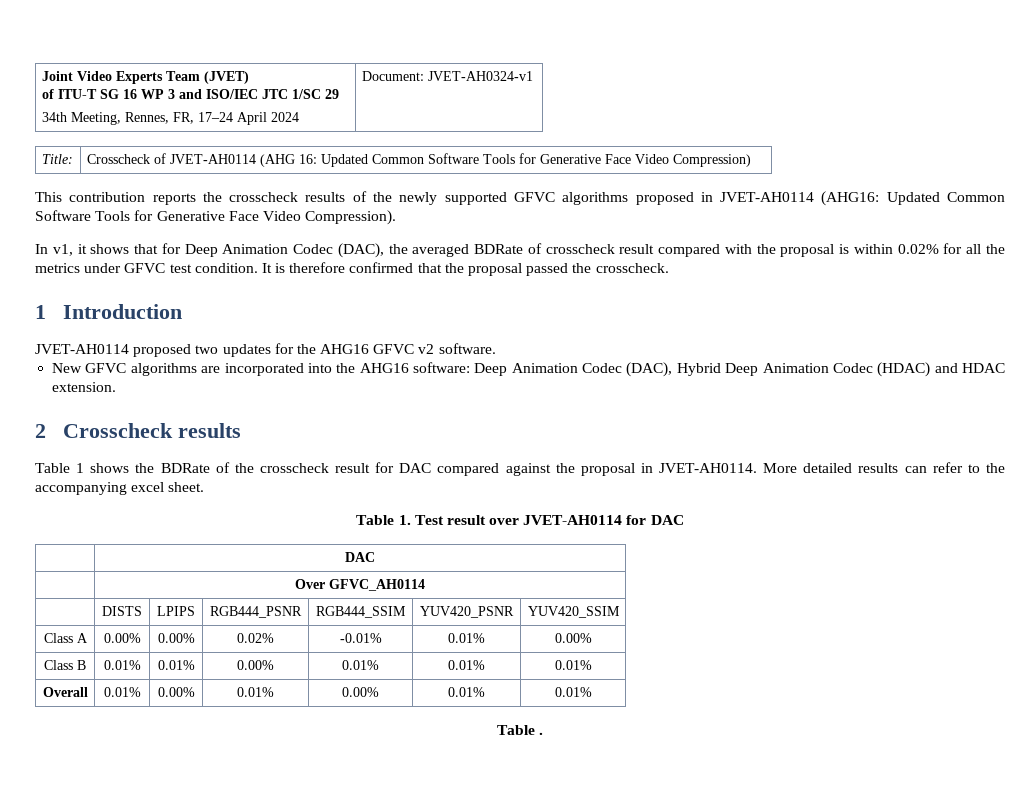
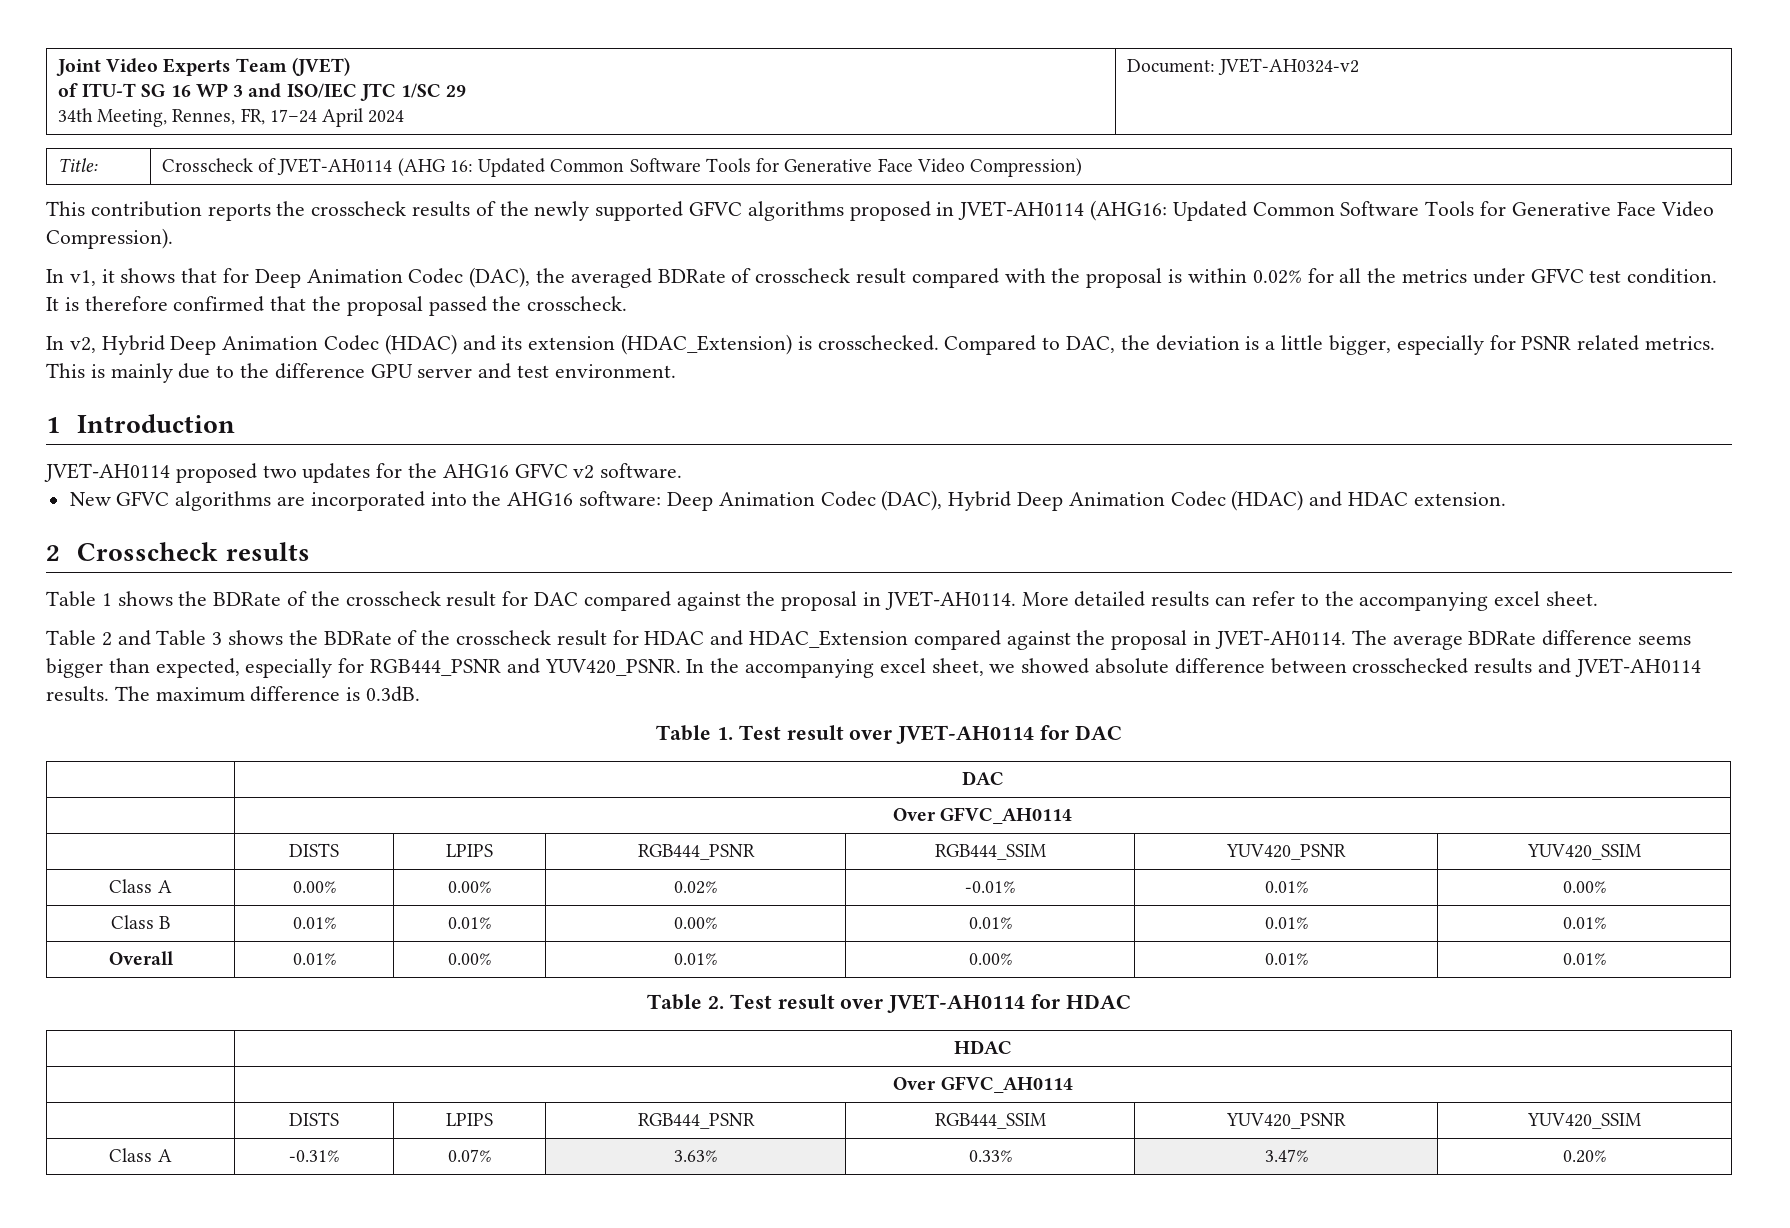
  Joint Video Experts Team (JVET)
  of ITU-T SG 16 WP 3 and ISO/IEC JTC 1/SC 29
- 34th Meeting, Rennes, FR, 17–24 April 2024 | Document: JVET-AH0324-v1
+ 34th Meeting, Rennes, FR, 17–24 April 2024 | Document: JVET-AH0324-v2
+ In v2, Hybrid Deep Animation Codec (HDAC) and its extension (HDAC_Extension) is crosschecked. Compared to DAC, the deviation is a little bigger, especially for PSNR related metrics. This is mainly due to the difference GPU server and test environment.
+ Table 2 and Table 3 shows the BDRate of the crosscheck result for HDAC and HDAC_Extension compared against the proposal in JVET-AH0114. The average BDRate difference seems bigger than expected, especially for RGB444_PSNR and YUV420_PSNR. In the accompanying excel sheet, we showed absolute difference between crosschecked results and JVET-AH0114 results. The maximum difference is 0.3dB.
- Table .
+ Table 2. Test result over JVET-AH0114 for HDAC
+ | HDAC
+ | Over GFVC_AH0114
+ | DISTS | LPIPS | RGB444_PSNR | RGB444_SSIM | YUV420_PSNR | YUV420_SSIM
+ Class A | -0.31% | 0.07% | 3.63% | 0.33% | 3.47% | 0.20%

